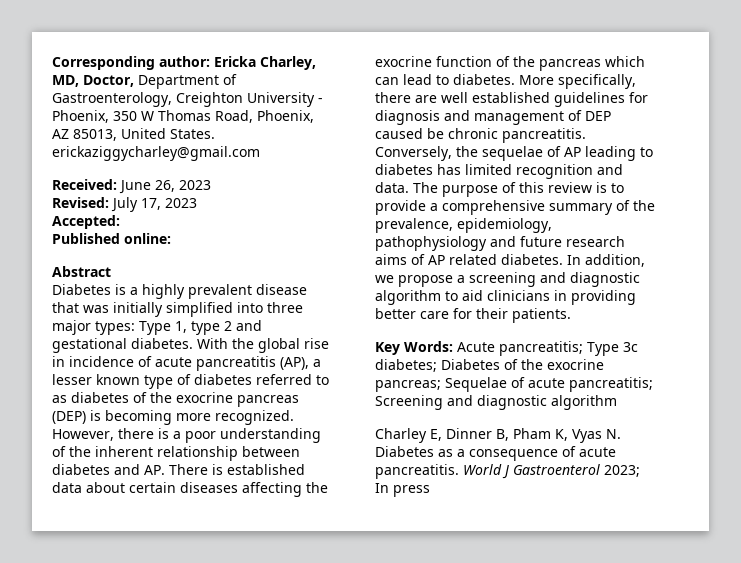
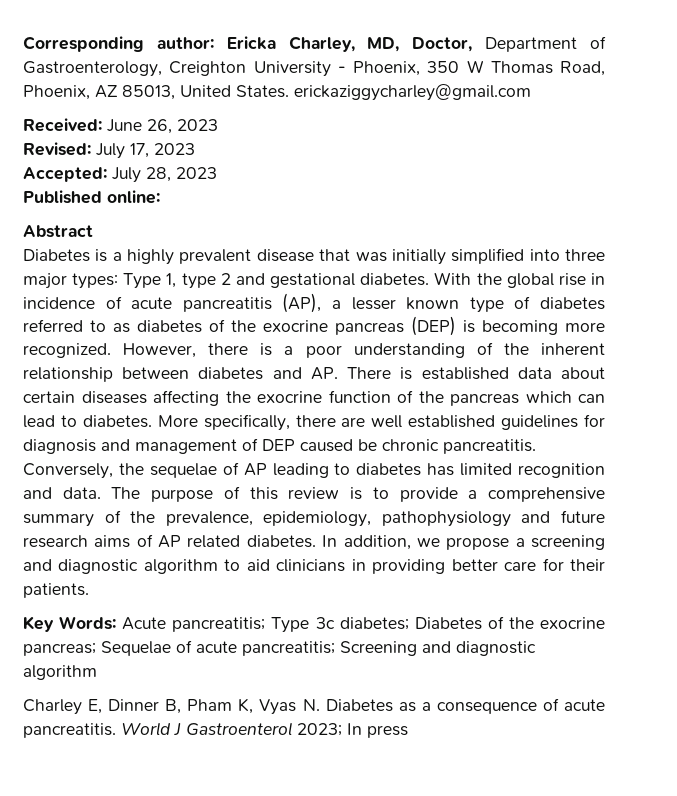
- Accepted:
+ Accepted: July 28, 2023

